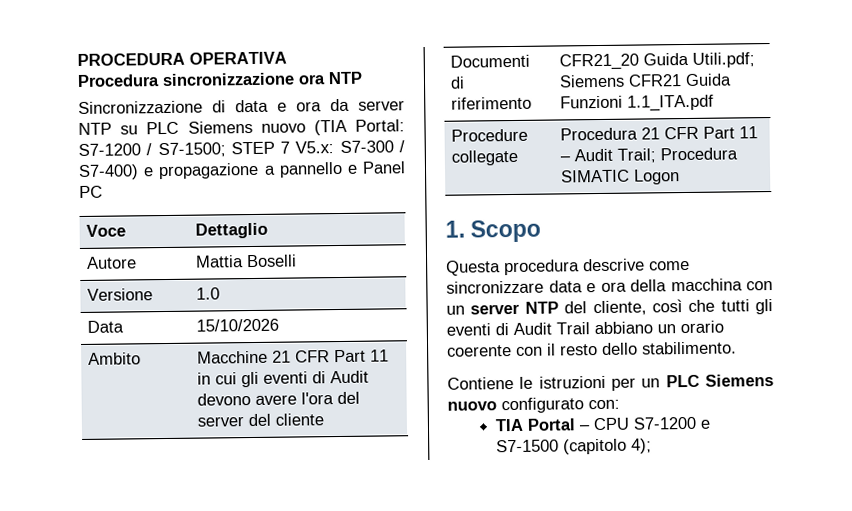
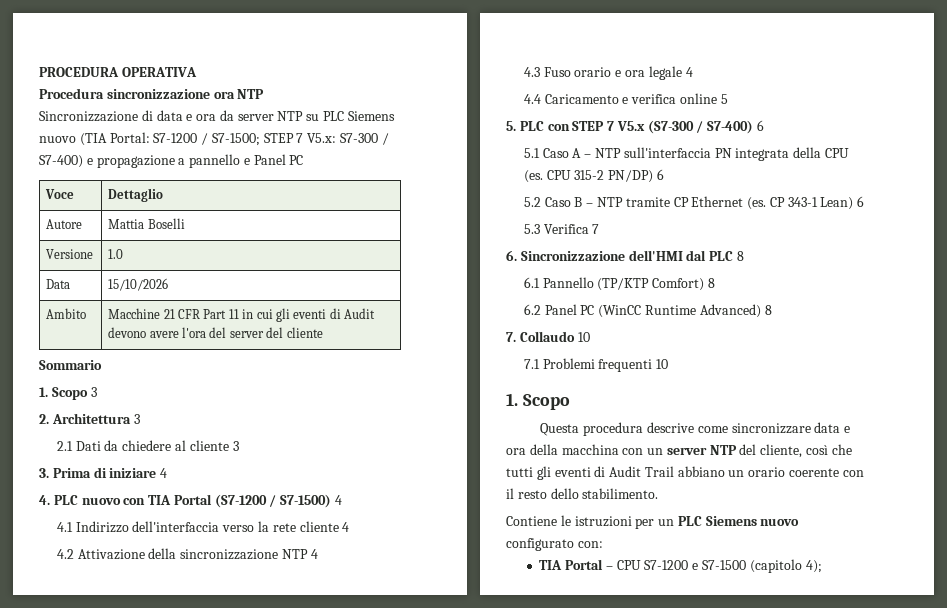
- Documenti di riferimento | CFR21_20 Guida Utili.pdf; Siemens CFR21 Guida Funzioni 1.1_ITA.pdf
- Procedure collegate | Procedura 21 CFR Part 11 – Audit Trail; Procedura SIMATIC Logon
+ Sommario
+ 1. Scopo 3
+ 2. Architettura 3
+ 2.1 Dati da chiedere al cliente 3
+ 3. Prima di iniziare 4
+ 4. PLC nuovo con TIA Portal (S7-1200 / S7-1500) 4
+ 4.1 Indirizzo dell'interfaccia verso la rete cliente 4
+ 4.2 Attivazione della sincronizzazione NTP 4
+ 4.3 Fuso orario e ora legale 4
+ 4.4 Caricamento e verifica online 5
+ 5. PLC con STEP 7 V5.x (S7-300 / S7-400) 6
+ 5.1 Caso A – NTP sull'interfaccia PN integrata della CPU (es. CPU 315-2 PN/DP) 6
+ 5.2 Caso B – NTP tramite CP Ethernet (es. CP 343-1 Lean) 6
+ 5.3 Verifica 7
+ 6. Sincronizzazione dell'HMI dal PLC 8
+ 6.1 Pannello (TP/KTP Comfort) 8
+ 6.2 Panel PC (WinCC Runtime Advanced) 8
+ 7. Collaudo 10
+ 7.1 Problemi frequenti 10

